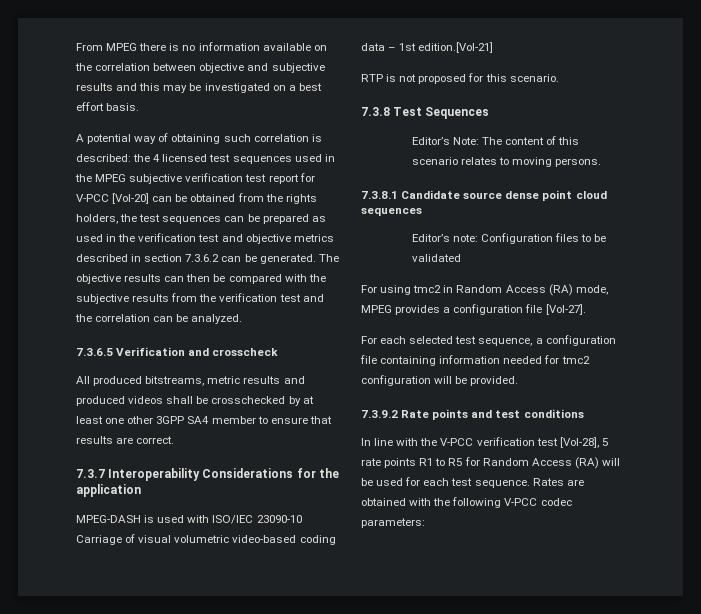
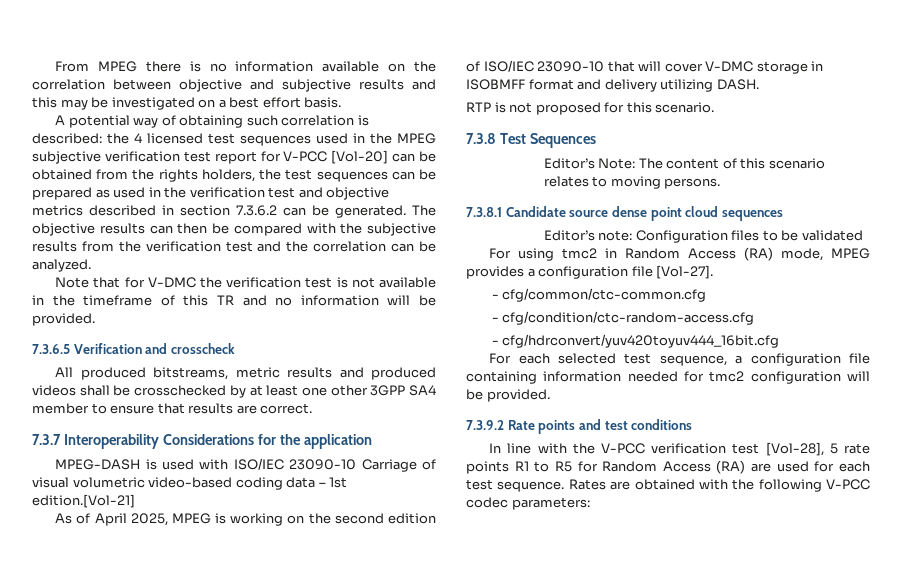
+ Note that for V-DMC the verification test is not available in the timeframe of this TR and no information will be provided.
+ As of April 2025, MPEG is working on the second edition of ISO/IEC 23090-10 that will cover V-DMC storage in ISOBMFF format and delivery utilizing DASH.
+ - cfg/common/ctc-common.cfg
+ - cfg/condition/ctc-random-access.cfg
+ - cfg/hdrconvert/yuv420toyuv444_16bit.cfg
- In line with the V-PCC verification test [Vol-28], 5 rate points R1 to R5 for Random Access (RA) will be used for each test sequence.
+ In line with the V-PCC verification test [Vol-28], 5 rate points R1 to R5 for Random Access (RA) are used for each test sequence.

